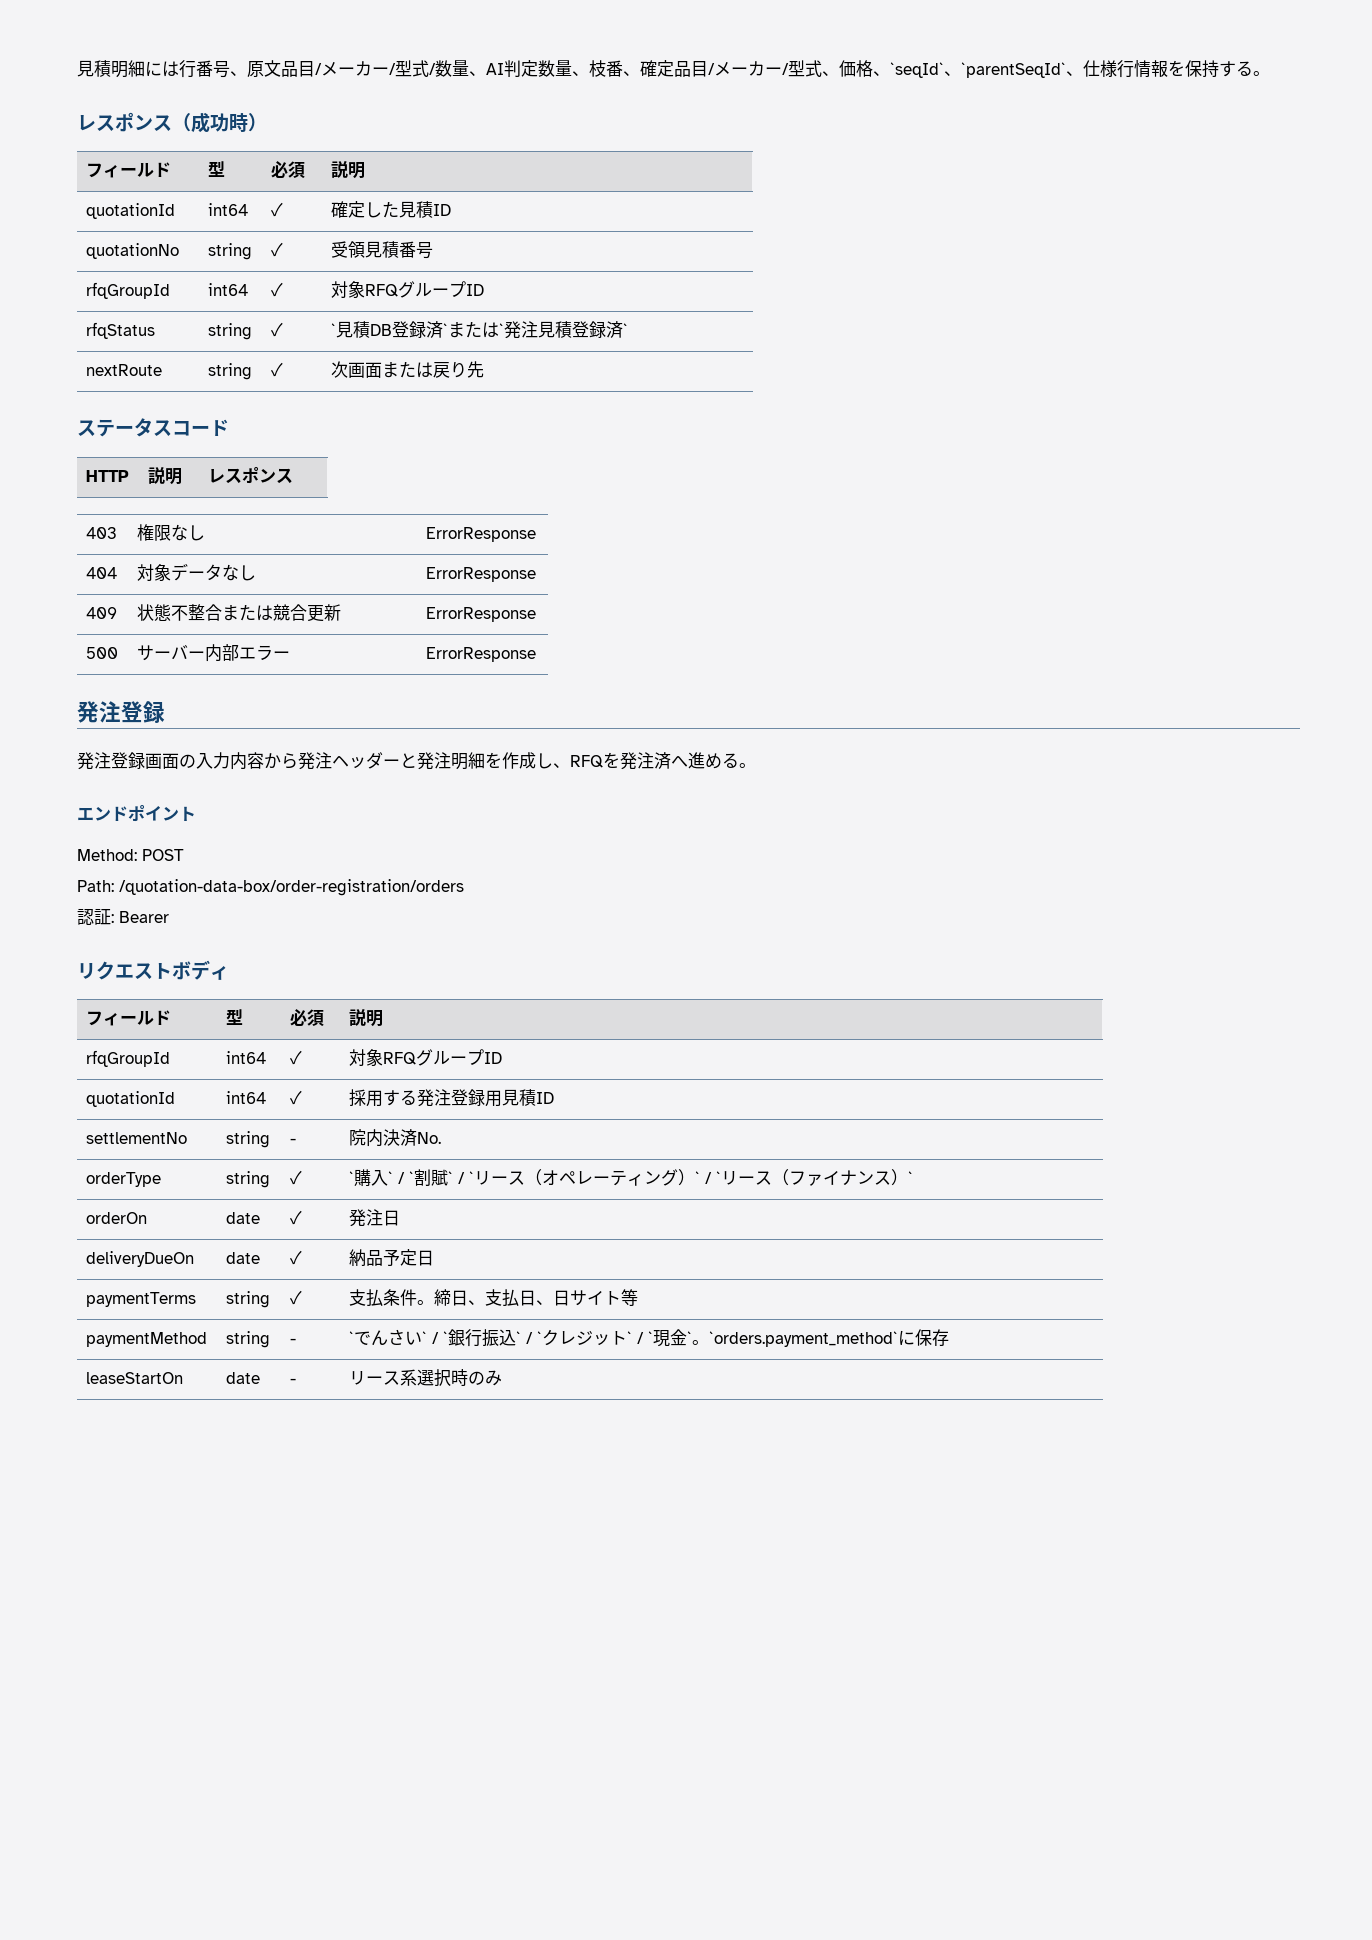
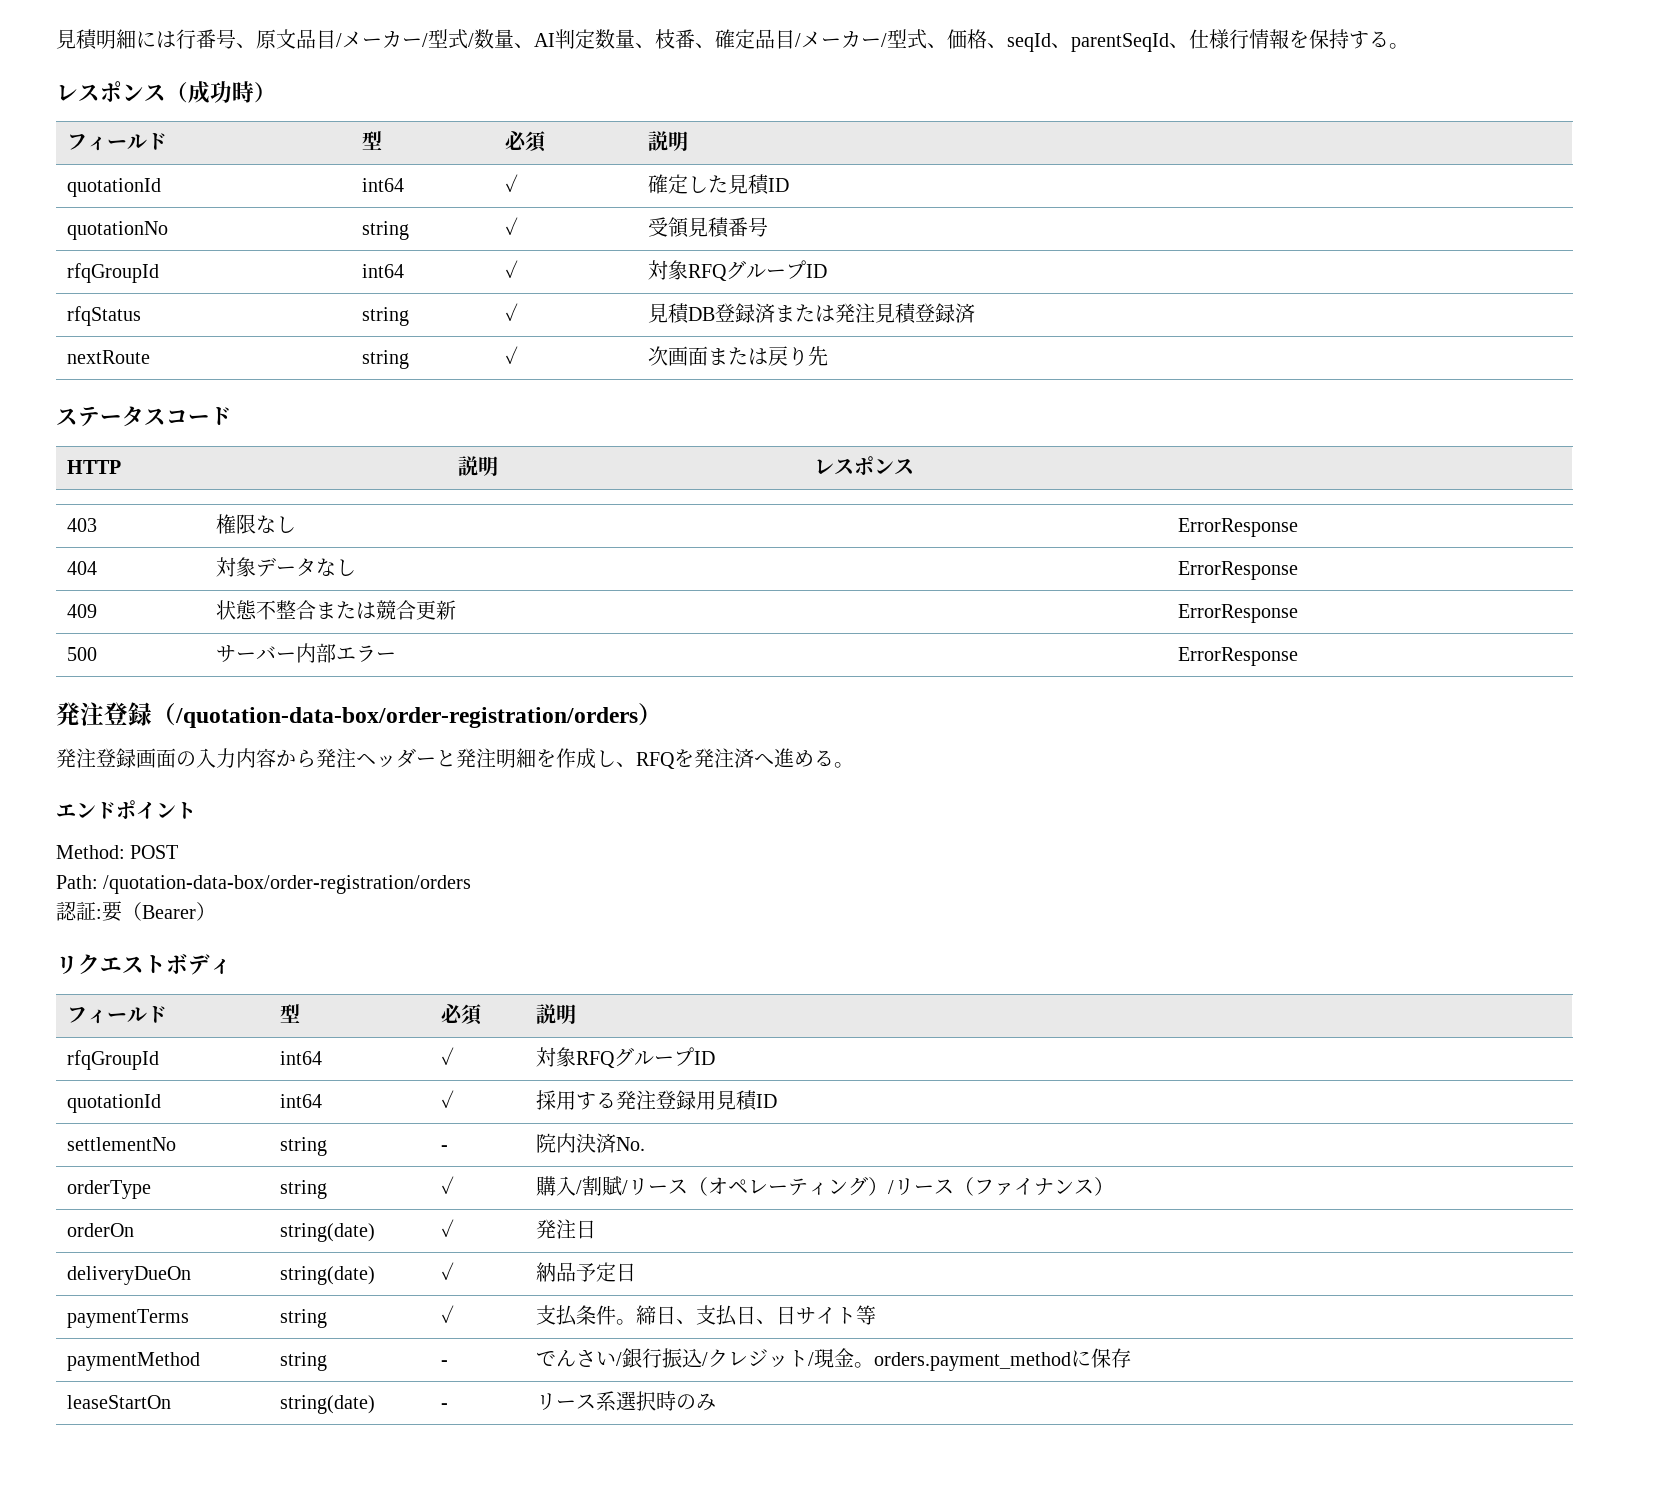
- 見積明細には行番号、原文品目/メーカー/型式/数量、AI判定数量、枝番、確定品目/メーカー/型式、価格、`seqId`、`parentSeqId`、仕様行情報を保持する。
+ 見積明細には行番号、原文品目/メーカー/型式/数量、AI判定数量、枝番、確定品目/メーカー/型式、価格、seqId、parentSeqId、仕様行情報を保持する。
- rfqStatus | string | ✓ | `見積DB登録済`または`発注見積登録済`
+ rfqStatus | string | ✓ | 見積DB登録済または発注見積登録済
  500 | サーバー内部エラー | ErrorResponse
- 発注登録
+ 発注登録（/quotation-data-box/order-registration/orders）
- 認証: Bearer
+ 認証:要（Bearer）
- orderType | string | ✓ | `購入` / `割賦` / `リース（オペレーティング）` / `リース（ファイナンス）`
+ orderType | string | ✓ | 購入/割賦/リース（オペレーティング）/リース（ファイナンス）
- orderOn | date | ✓ | 発注日
+ orderOn | string(date) | ✓ | 発注日
- deliveryDueOn | date | ✓ | 納品予定日
+ deliveryDueOn | string(date) | ✓ | 納品予定日
- paymentMethod | string | - | `でんさい` / `銀行振込` / `クレジット` / `現金`。`orders.payment_method`に保存
+ paymentMethod | string | - | でんさい/銀行振込/クレジット/現金。orders.payment_methodに保存
- leaseStartOn | date | - | リース系選択時のみ
+ leaseStartOn | string(date) | - | リース系選択時のみ

